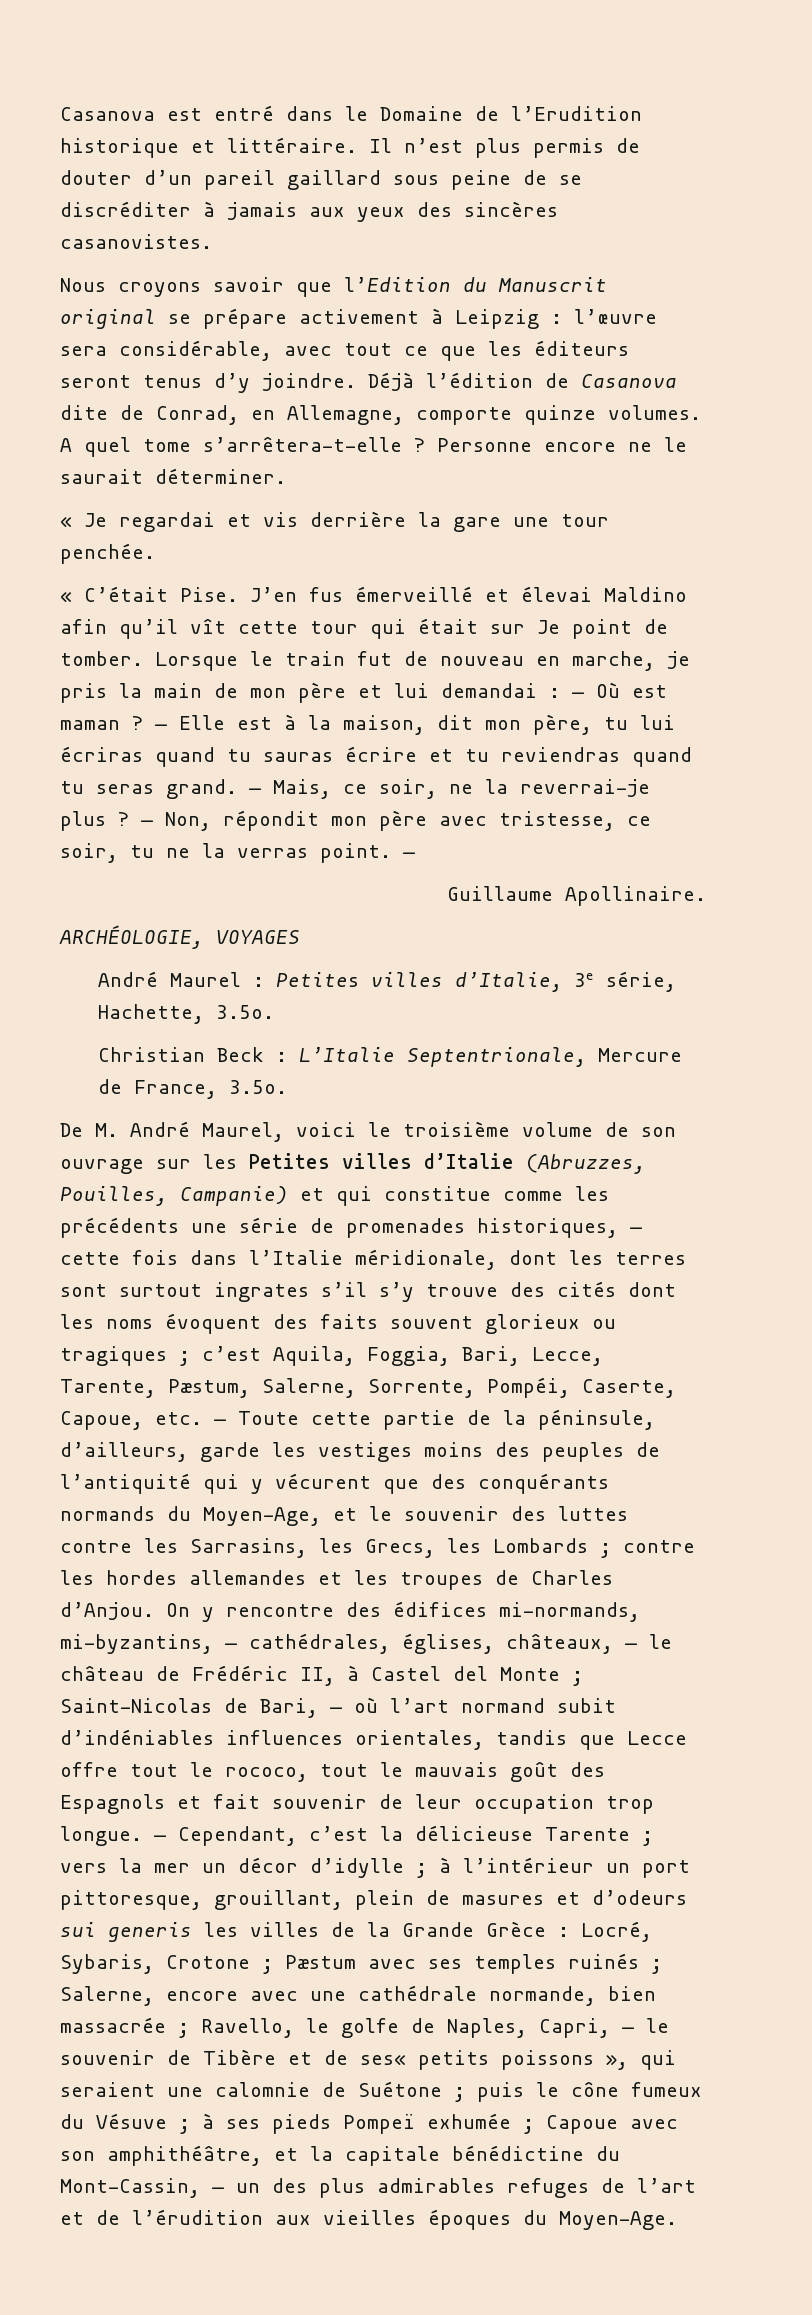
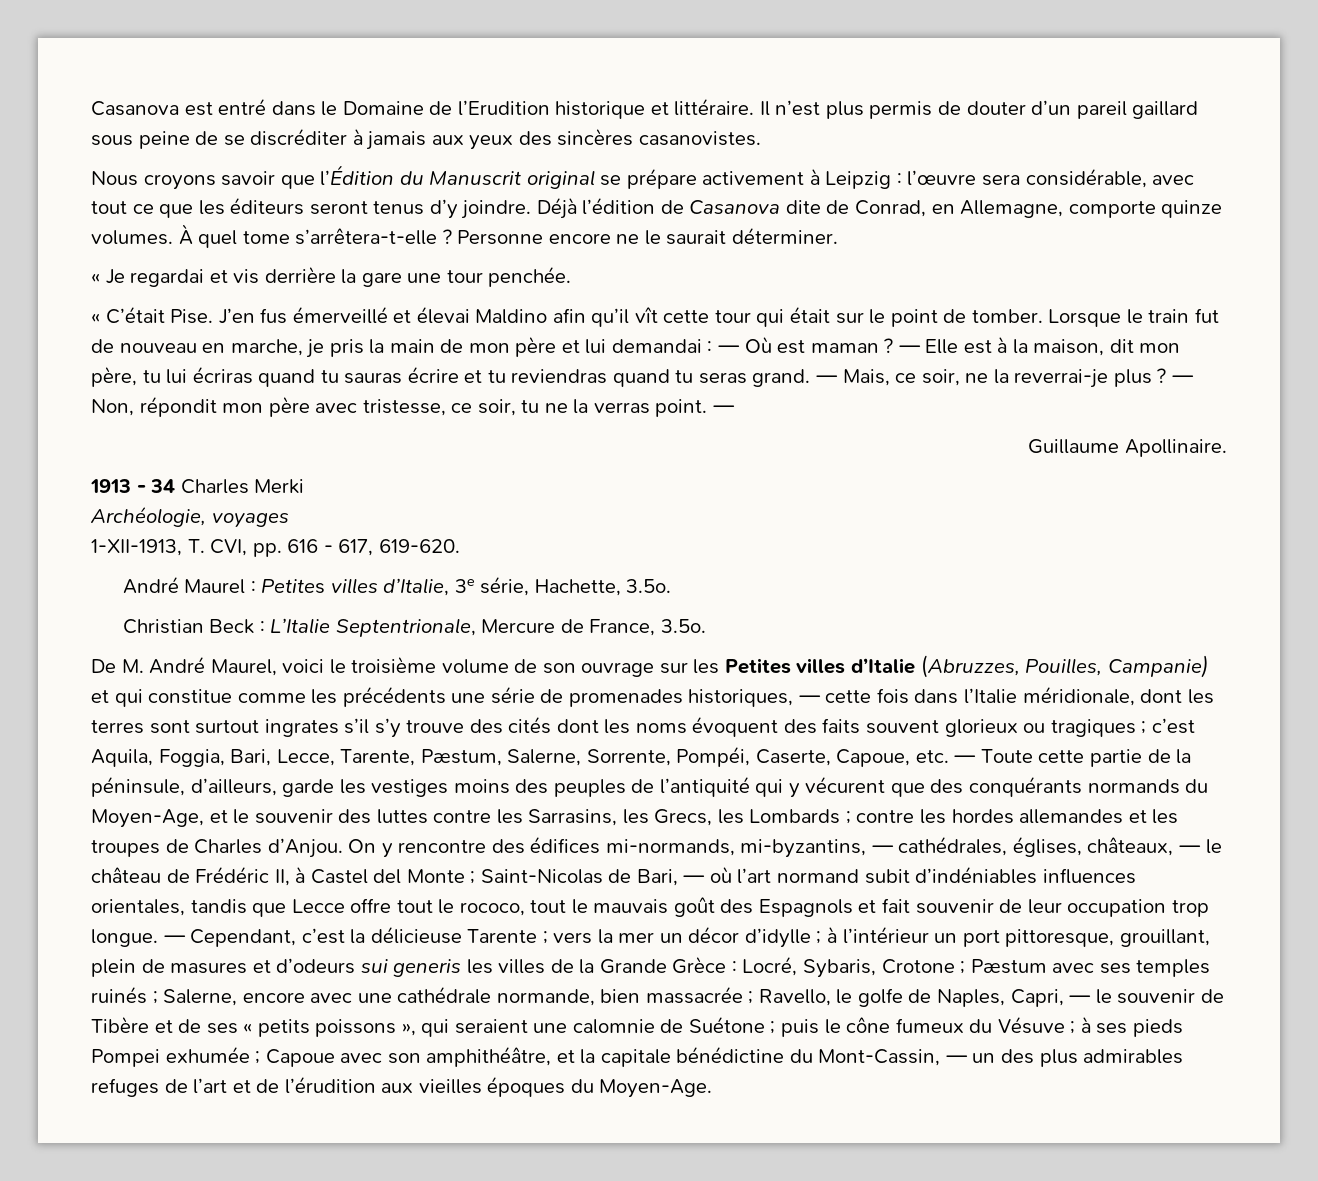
- Nous croyons savoir que l’Edition du Manuscrit original se prépare activement à Leipzig : l’œuvre sera considérable, avec tout ce que les éditeurs seront tenus d’y joindre.
+ Nous croyons savoir que l’Édition du Manuscrit original se prépare activement à Leipzig : l’œuvre sera considérable, avec tout ce que les éditeurs seront tenus d’y joindre.
- A quel tome s’arrêtera-t-elle ?
+ À quel tome s’arrêtera-t-elle ?
- J’en fus émerveillé et élevai Maldino afin qu’il vît cette tour qui était sur Je point de tomber.
+ J’en fus émerveillé et élevai Maldino afin qu’il vît cette tour qui était sur le point de tomber.
- ARCHÉOLOGIE, VOYAGES
+ 1913 - 34 Charles Merki
+ Archéologie, voyages
+ 1-XII-1913, T. CVI, pp. 616 - 617, 619-620.
- Ravello, le golfe de Naples, Capri, — le souvenir de Tibère et de ses« petits poissons », qui seraient une calomnie de Suétone ;
+ Ravello, le golfe de Naples, Capri, — le souvenir de Tibère et de ses « petits poissons », qui seraient une calomnie de Suétone ;
- à ses pieds Pompeï exhumée ;
+ à ses pieds Pompei exhumée ;

